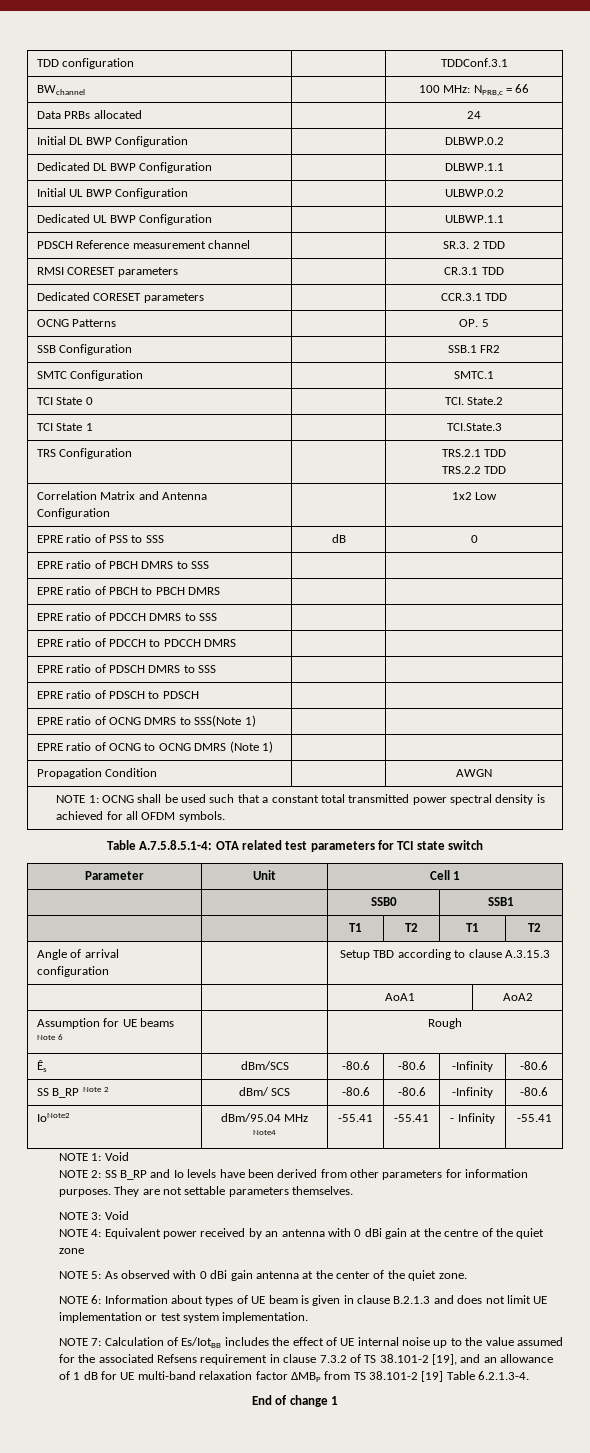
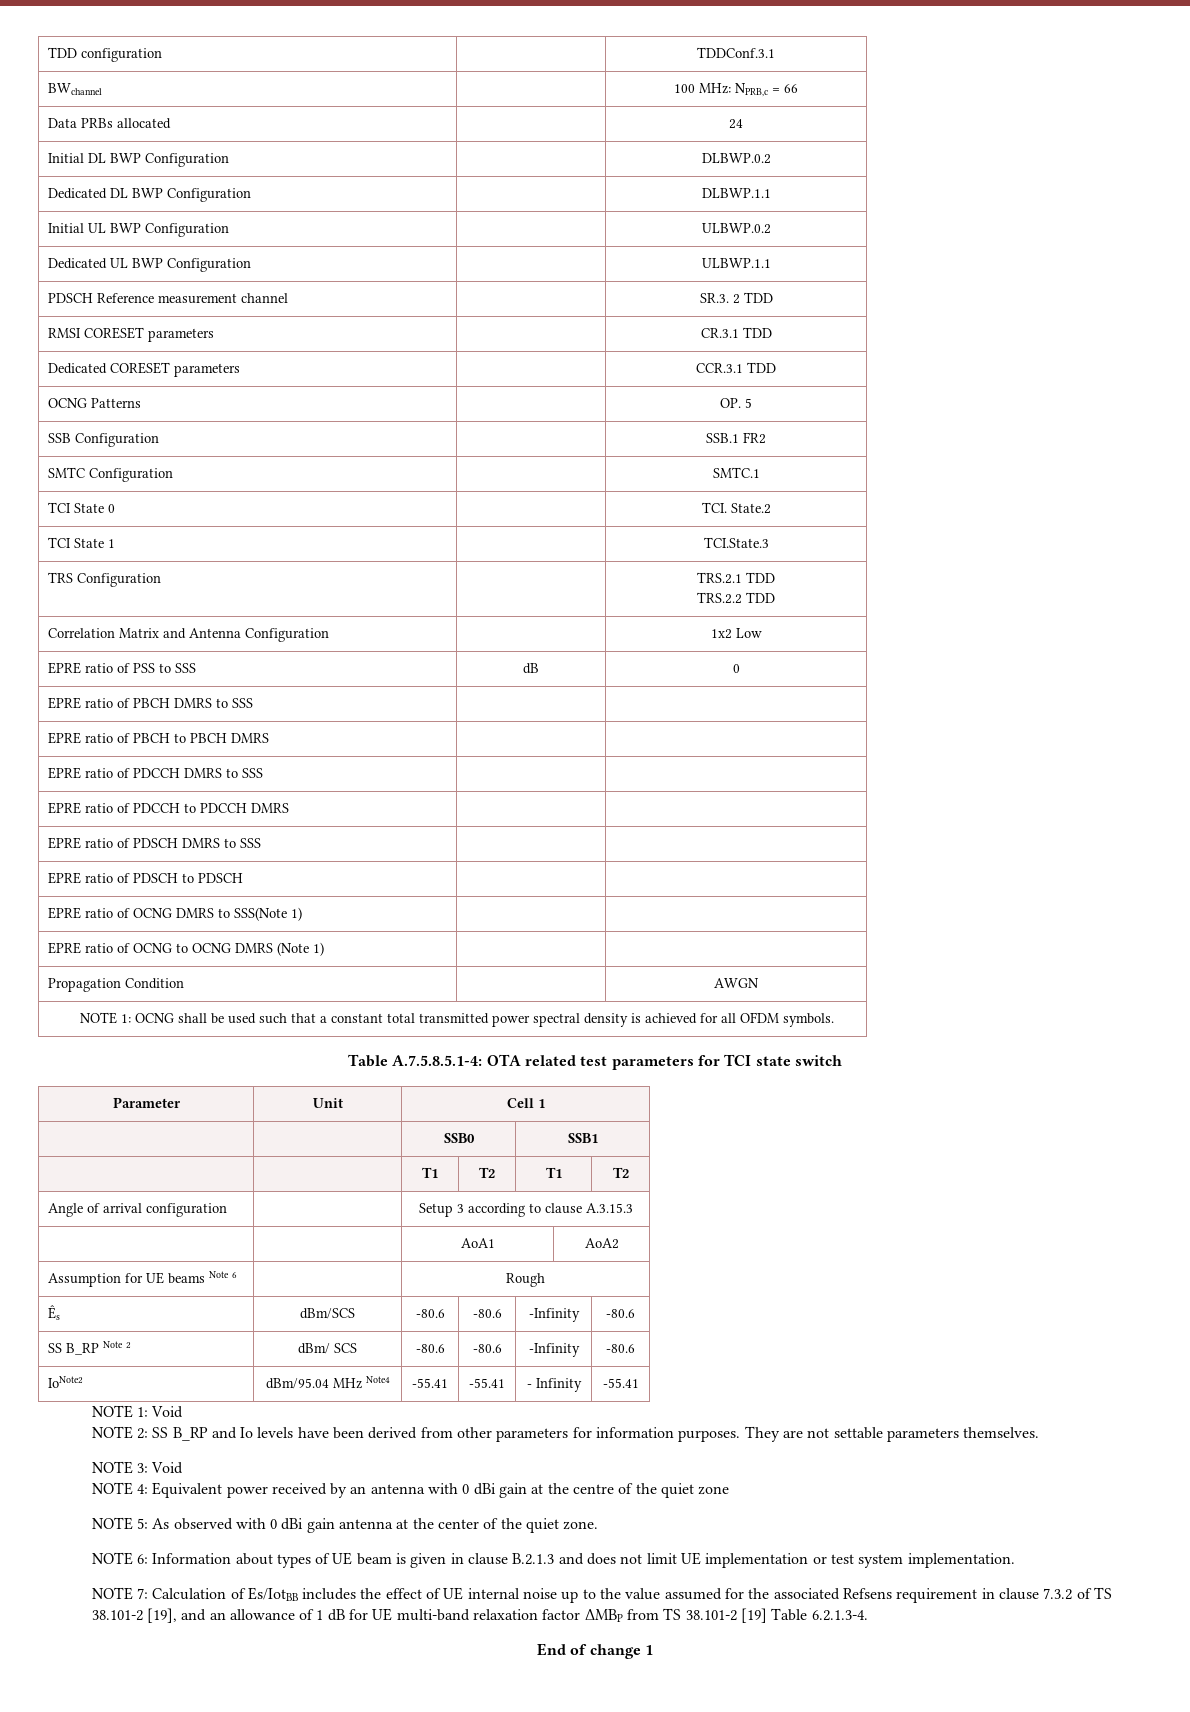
- Angle of arrival configuration | | Setup TBD according to clause A.3.15.3
+ Angle of arrival configuration | | Setup 3 according to clause A.3.15.3

